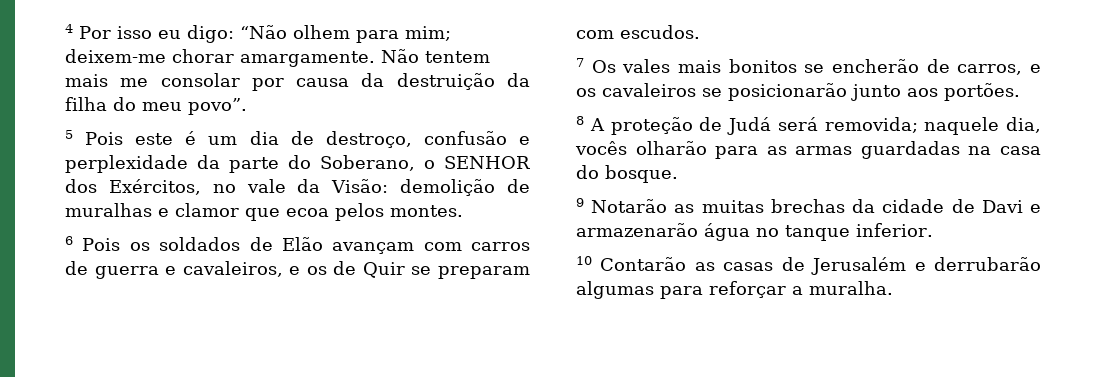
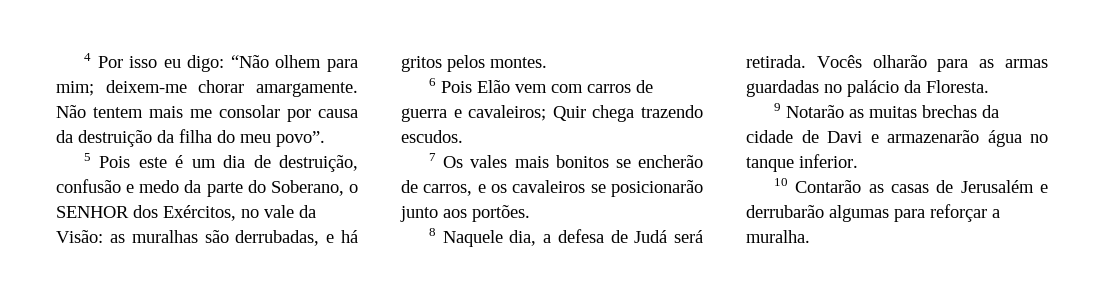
- 5 Pois este é um dia de destroço, confusão e perplexidade da parte do Soberano, o SENHOR dos Exércitos, no vale da Visão: demolição de muralhas e clamor que ecoa pelos montes.
+ 5 Pois este é um dia de destruição, confusão e medo da parte do Soberano, o SENHOR dos Exércitos, no vale da Visão: as muralhas são derrubadas, e há gritos pelos montes.
- 6 Pois os soldados de Elão avançam com carros de guerra e cavaleiros, e os de Quir se preparam com escudos.
+ 6 Pois Elão vem com carros de guerra e cavaleiros; Quir chega trazendo escudos.
- 8 A proteção de Judá será removida; naquele dia, vocês olharão para as armas guardadas na casa do bosque.
+ 8 Naquele dia, a defesa de Judá será retirada. Vocês olharão para as armas guardadas no palácio da Floresta.

